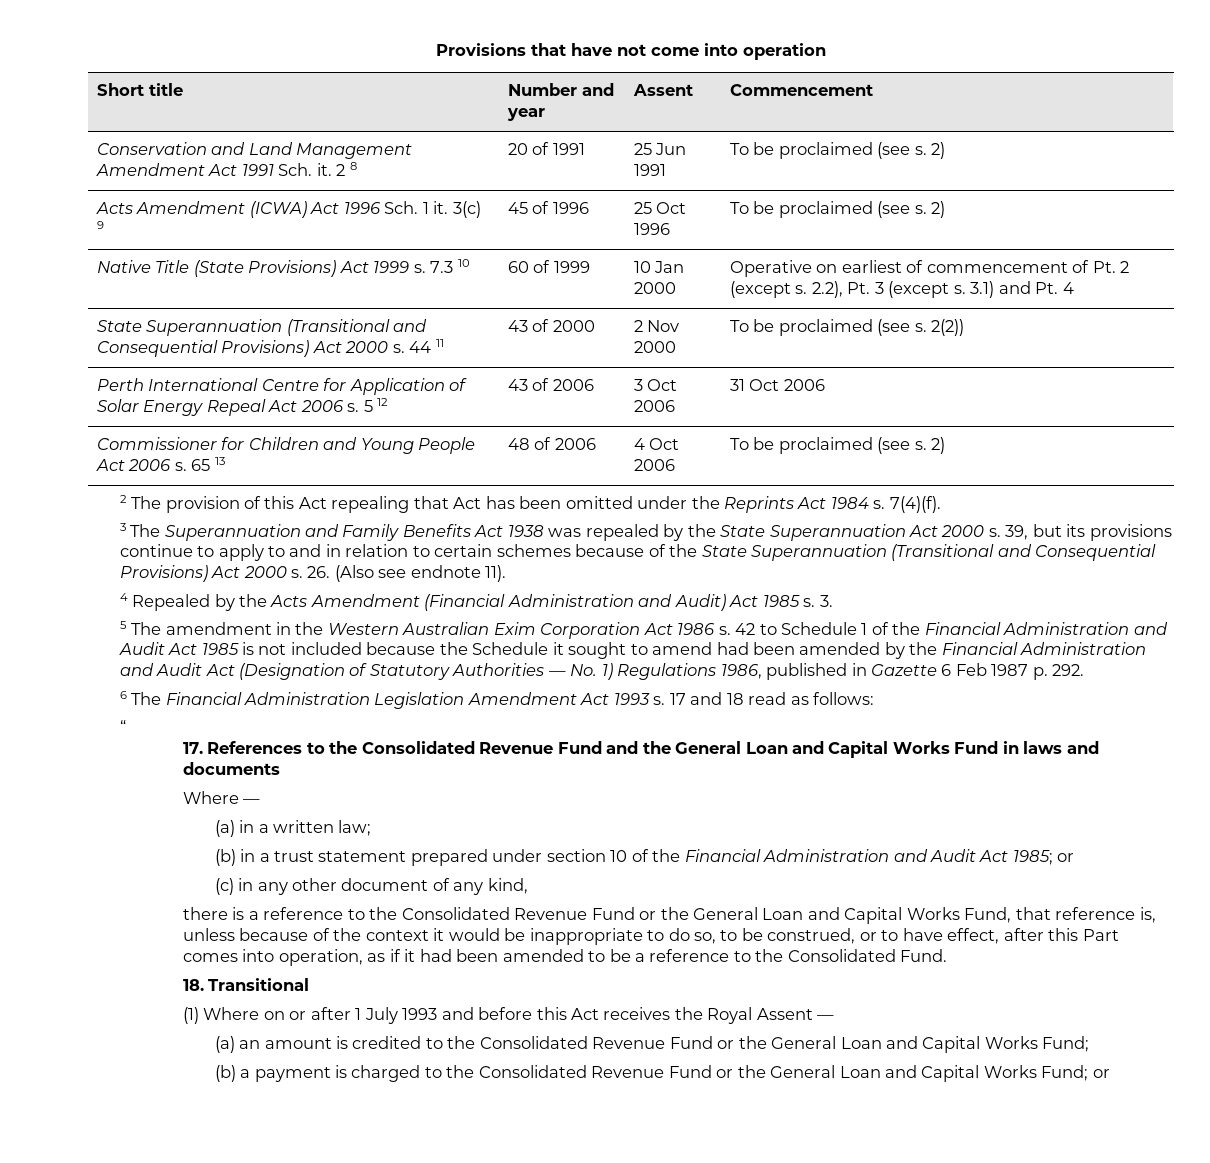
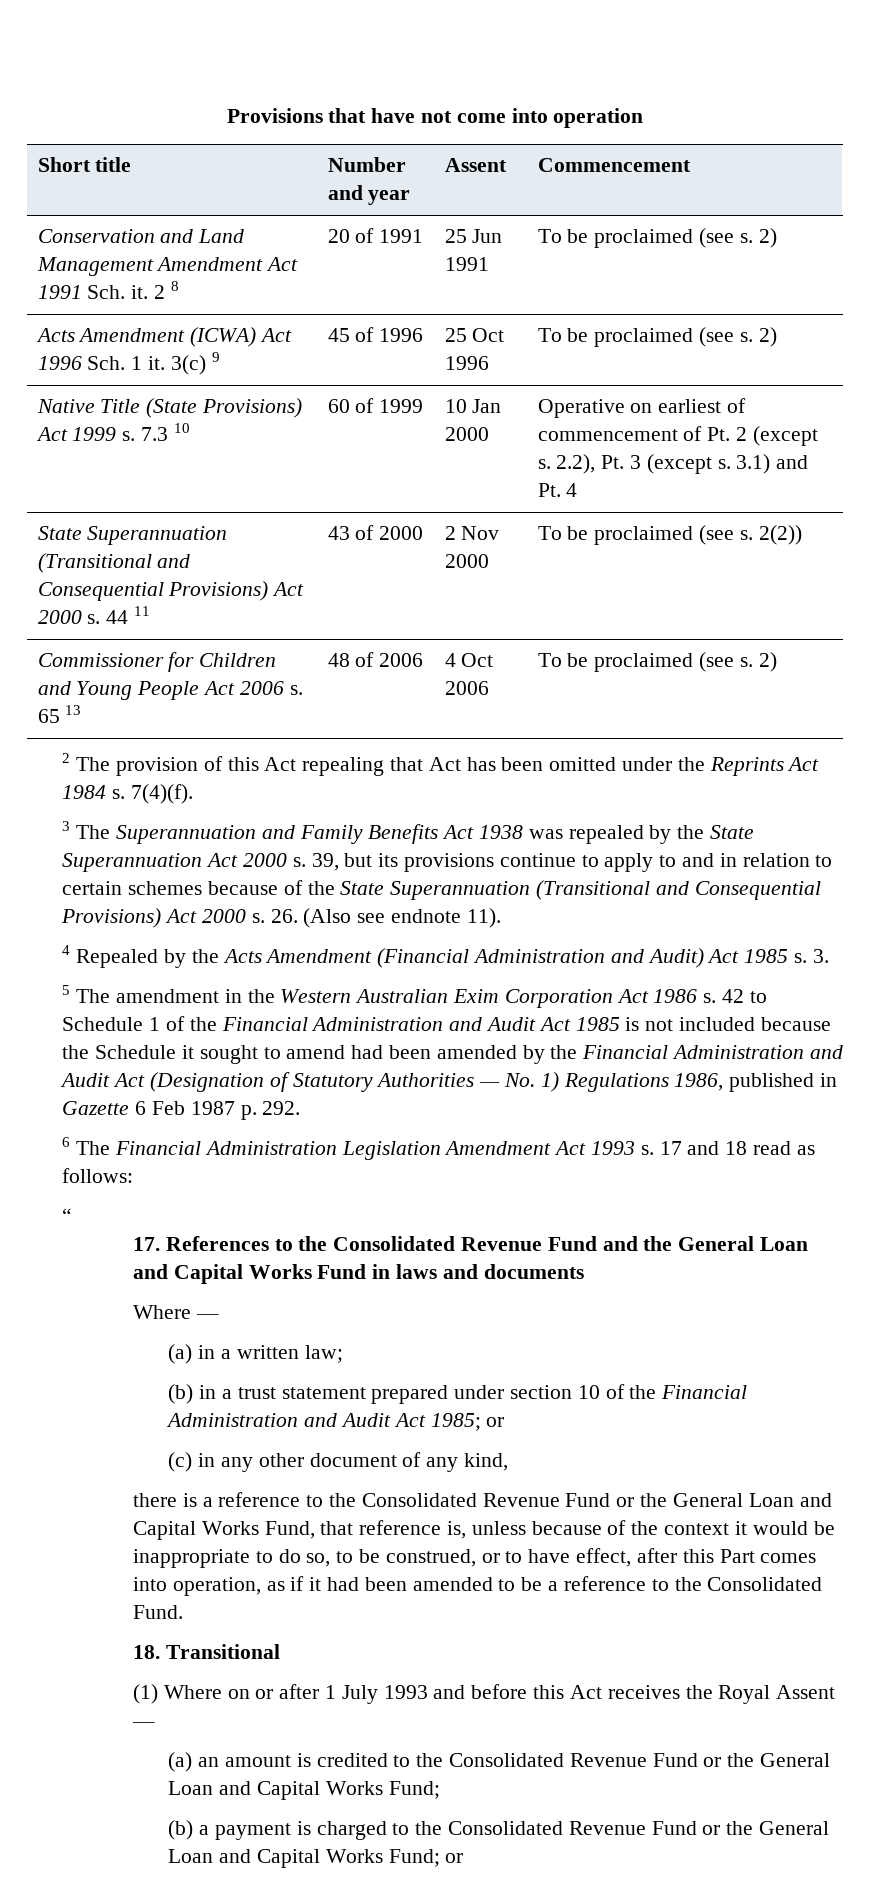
- Perth International Centre for Application of Solar Energy Repeal Act 2006 s. 5 12 | 43 of 2006 | 3 Oct 2006 | 31 Oct 2006

